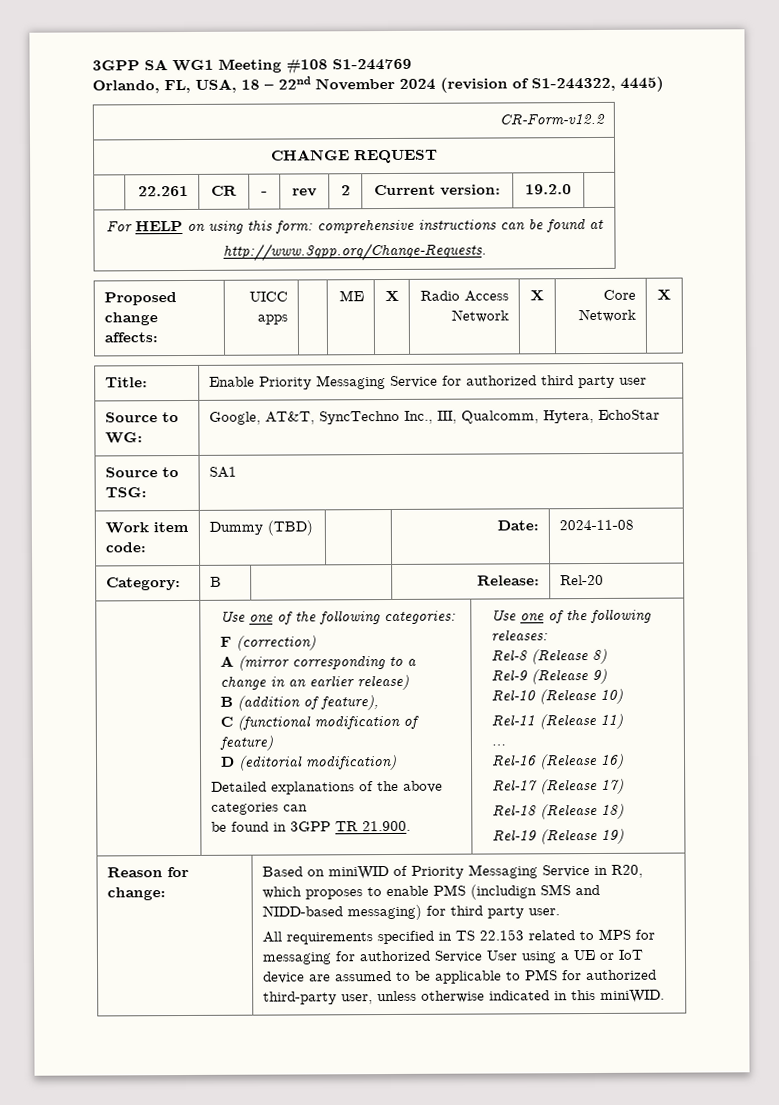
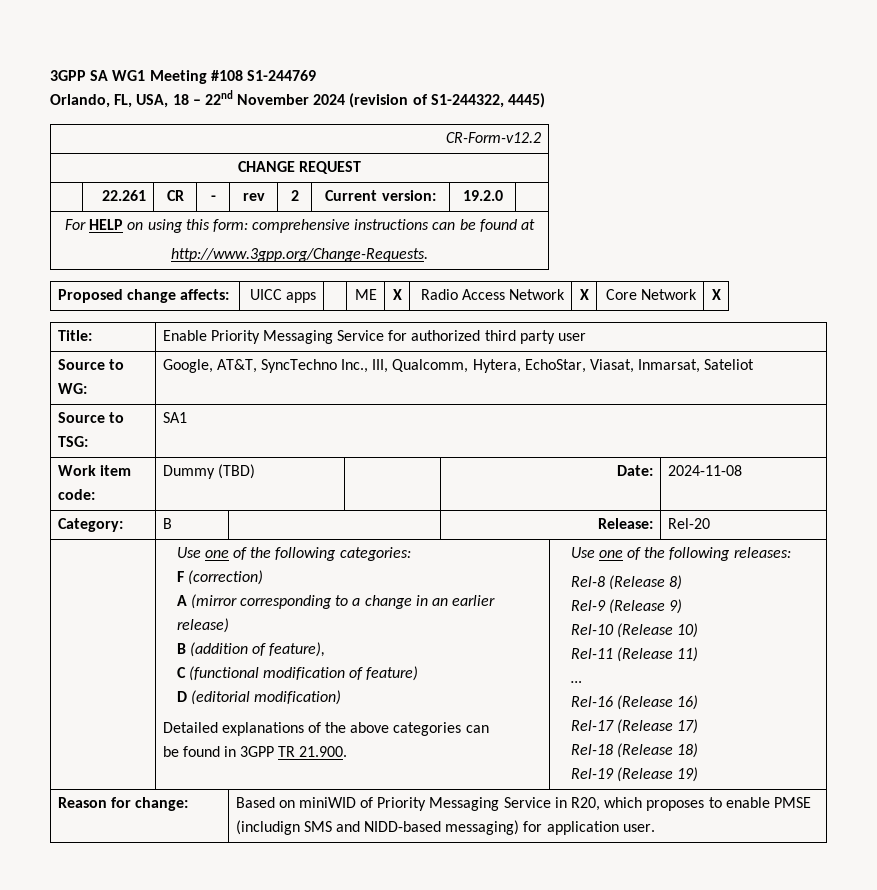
- Source to WG: | Google, AT&T, SyncTechno Inc., III, Qualcomm, Hytera, EchoStar
+ Source to WG: | Google, AT&T, SyncTechno Inc., III, Qualcomm, Hytera, EchoStar, Viasat, Inmarsat, Sateliot
- Based on miniWID of Priority Messaging Service in R20, which proposes to enable PMS (includign SMS and NIDD-based messaging) for third party user.
+ Based on miniWID of Priority Messaging Service in R20, which proposes to enable PMSE (includign SMS and NIDD-based messaging) for application user.
- All requirements specified in TS 22.153 related to MPS for messaging for authorized Service User using a UE or IoT device are assumed to be applicable to PMS for authorized third-party user, unless otherwise indicated in this miniWID.

